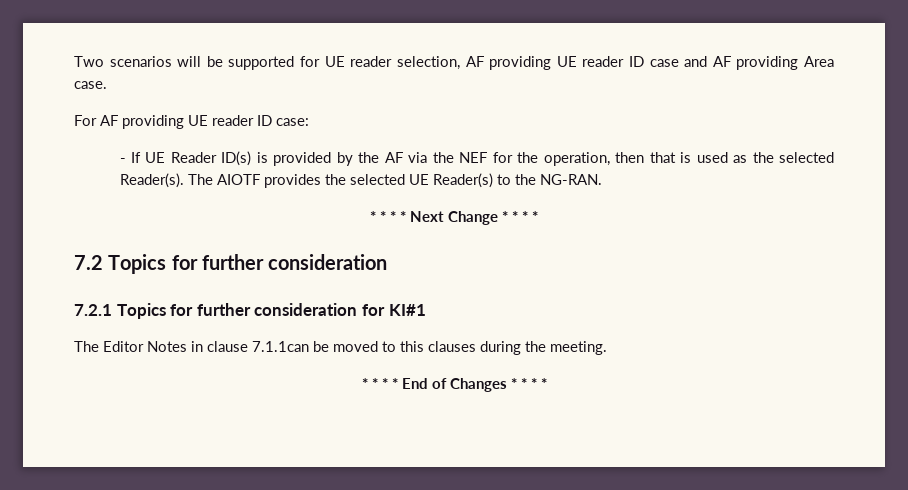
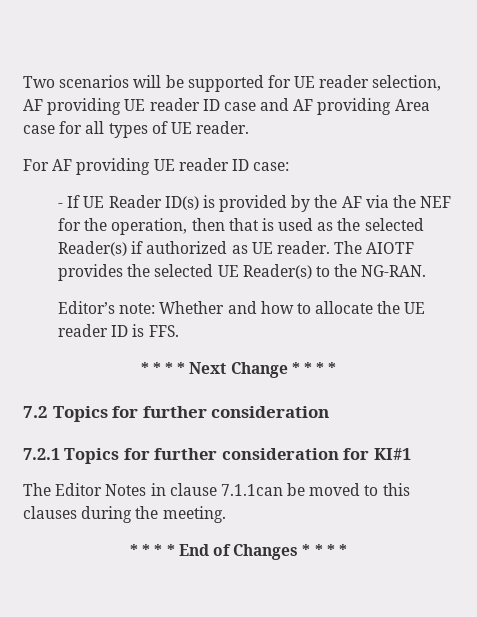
- Two scenarios will be supported for UE reader selection, AF providing UE reader ID case and AF providing Area case.
+ Two scenarios will be supported for UE reader selection, AF providing UE reader ID case and AF providing Area case for all types of UE reader.
- - If UE Reader ID(s) is provided by the AF via the NEF for the operation, then that is used as the selected Reader(s).
+ - If UE Reader ID(s) is provided by the AF via the NEF for the operation, then that is used as the selected Reader(s) if authorized as UE reader.
+ Editor’s note: Whether and how to allocate the UE reader ID is FFS.

